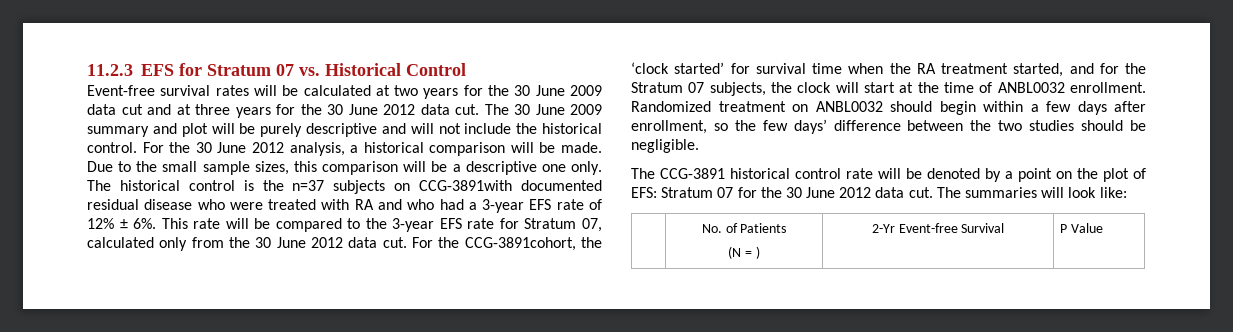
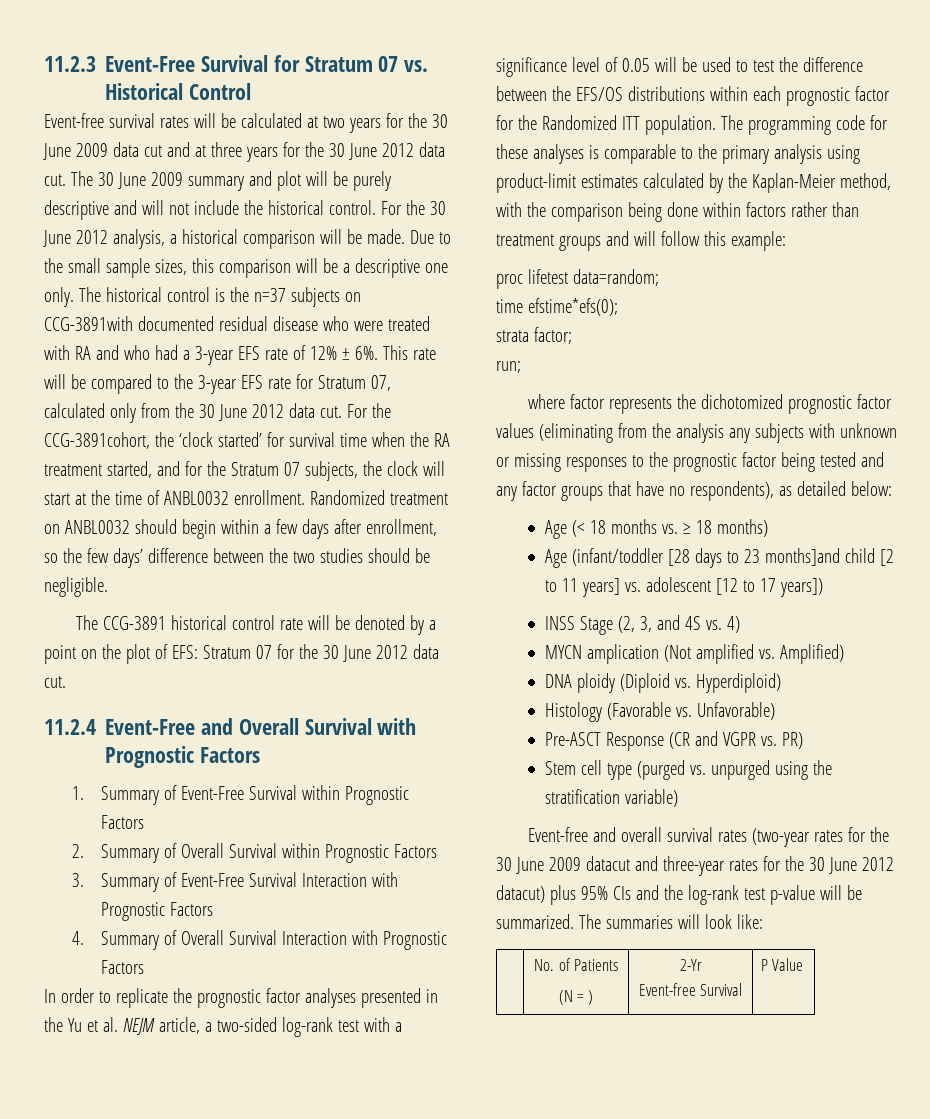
- 11.2.3 EFS for Stratum 07 vs. Historical Control
+ 11.2.3 Event-Free Survival for Stratum 07 vs. Historical Control
- The CCG-3891 historical control rate will be denoted by a point on the plot of EFS: Stratum 07 for the 30 June 2012 data cut. The summaries will look like:
+ The CCG-3891 historical control rate will be denoted by a point on the plot of EFS: Stratum 07 for the 30 June 2012 data cut.
+ 11.2.4 Event-Free and Overall Survival with Prognostic Factors
+ 1. Summary of Event-Free Survival within Prognostic Factors
+ 2. Summary of Overall Survival within Prognostic Factors
+ 3. Summary of Event-Free Survival Interaction with Prognostic Factors
+ 4. Summary of Overall Survival Interaction with Prognostic Factors
+ In order to replicate the prognostic factor analyses presented in the Yu et al. NEJM article, a two-sided log-rank test with a significance level of 0.05 will be used to test the difference between the EFS/OS distributions within each prognostic factor for the Randomized ITT population. The programming code for these analyses is comparable to the primary analysis using product-limit estimates calculated by the Kaplan-Meier method, with the comparison being done within factors rather than treatment groups and will follow this example:
+ proc lifetest data=random;
+ time efstime*efs(0);
+ strata factor;
+ run;
+ where factor represents the dichotomized prognostic factor values (eliminating from the analysis any subjects with unknown or missing responses to the prognostic factor being tested and any factor groups that have no respondents), as detailed below:
+ Age (< 18 months vs. ≥ 18 months)
+ Age (infant/toddler [28 days to 23 months]and child [2 to 11 years] vs. adolescent [12 to 17 years])
+ INSS Stage (2, 3, and 4S vs. 4)
+ MYCN amplication (Not amplified vs. Amplified)
+ DNA ploidy (Diploid vs. Hyperdiploid)
+ Histology (Favorable vs. Unfavorable)
+ Pre-ASCT Response (CR and VGPR vs. PR)
+ Stem cell type (purged vs. unpurged using the stratification variable)
+ Event-free and overall survival rates (two-year rates for the 30 June 2009 datacut and three-year rates for the 30 June 2012 datacut) plus 95% CIs and the log-rank test p-value will be summarized. The summaries will look like:
  | No. of Patients
- (N = ) | 2-Yr Event-free Survival | P Value
+ (N = ) | 2-Yr
+ Event-free Survival | P Value

